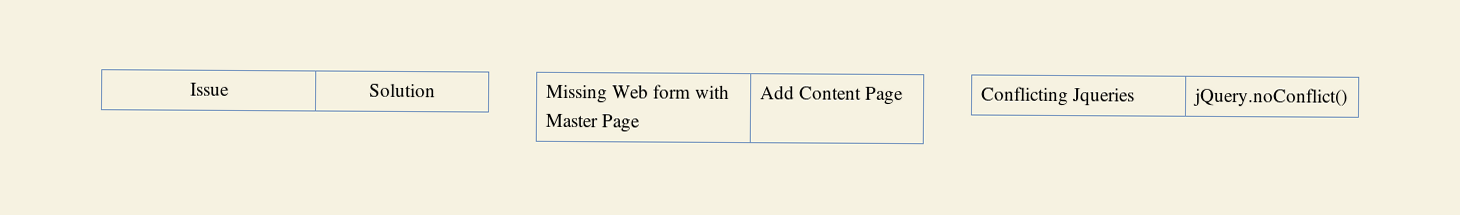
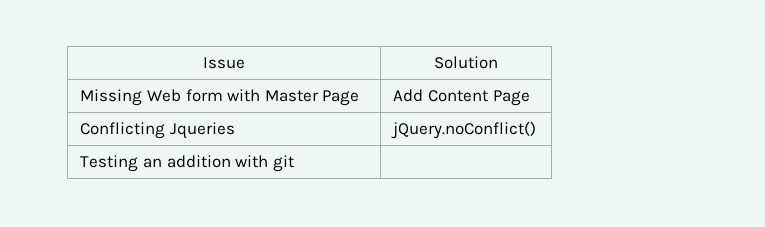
+ Testing an addition with git |

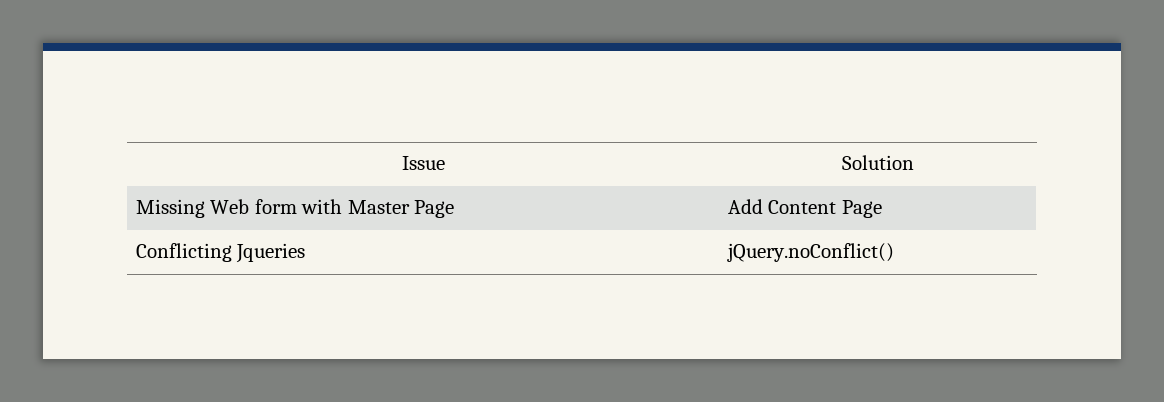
- Testing an addition with git |

